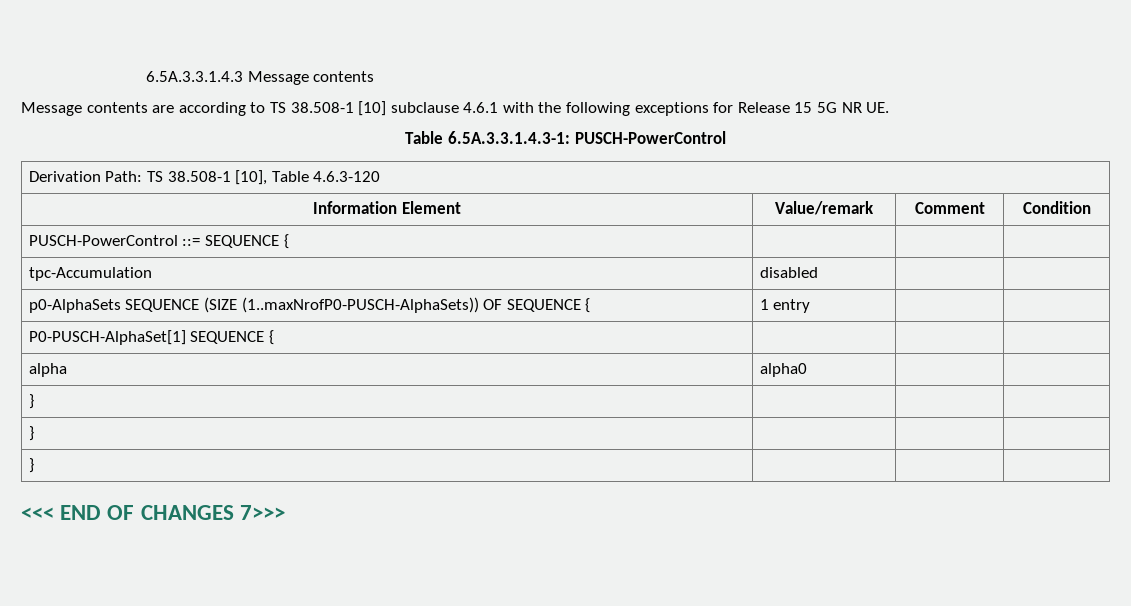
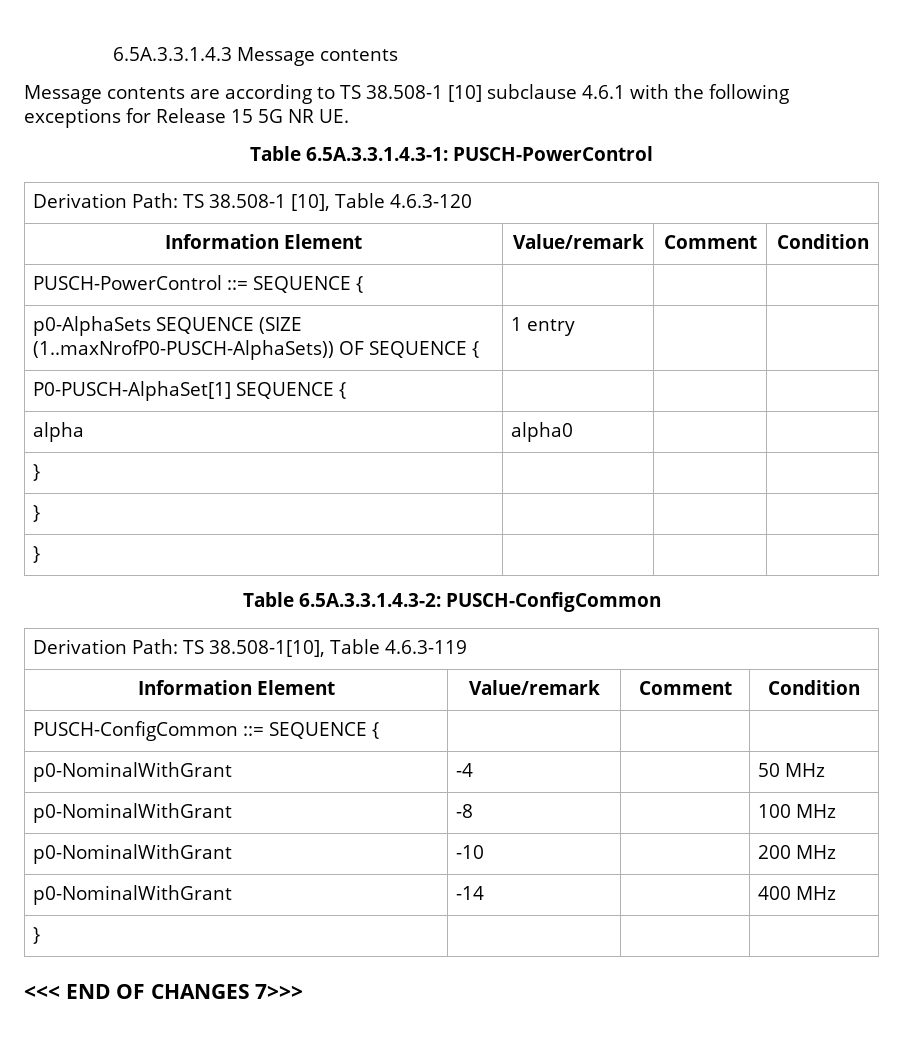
- tpc-Accumulation | disabled | |
+ Table 6.5A.3.3.1.4.3-2: PUSCH-ConfigCommon
+ Derivation Path: TS 38.508-1[10], Table 4.6.3-119
+ Information Element | Value/remark | Comment | Condition
+ PUSCH-ConfigCommon ::= SEQUENCE { | | |
+ p0-NominalWithGrant | -4 | | 50 MHz
+ p0-NominalWithGrant | -8 | | 100 MHz
+ p0-NominalWithGrant | -10 | | 200 MHz
+ p0-NominalWithGrant | -14 | | 400 MHz
+ } | | |

